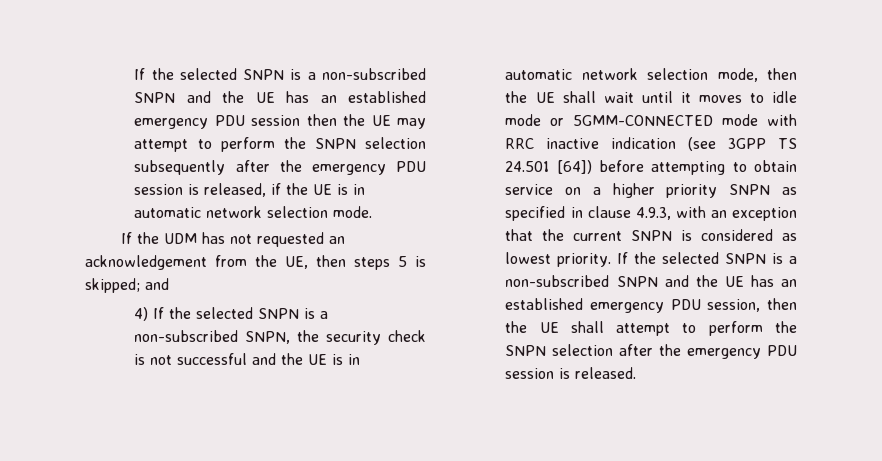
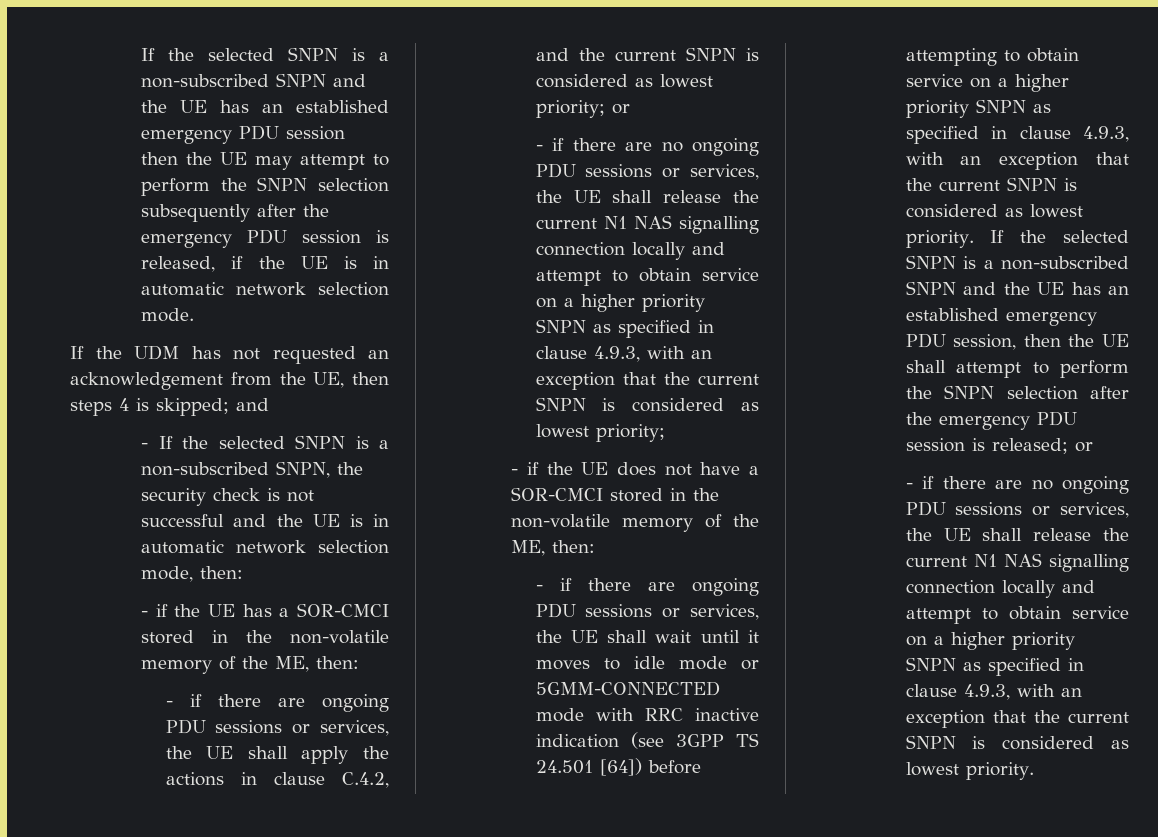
- If the UDM has not requested an acknowledgement from the UE, then steps 5 is skipped; and
+ If the UDM has not requested an acknowledgement from the UE, then steps 4 is skipped; and
- 4) If the selected SNPN is a non-subscribed SNPN, the security check is not successful and the UE is in automatic network selection mode, then the UE shall wait until it moves to idle mode or 5GMM-CONNECTED mode with RRC inactive indication (see 3GPP TS 24.501 [64]) before attempting to obtain service on a higher priority SNPN as specified in clause 4.9.3, with an exception that the current SNPN is considered as lowest priority.
+ - If the selected SNPN is a non-subscribed SNPN, the security check is not successful and the UE is in automatic network selection mode, then:
+ - if the UE has a SOR-CMCI stored in the non-volatile memory of the ME, then:
+ - if there are ongoing PDU sessions or services, the UE shall apply the actions in clause C.4.2, and the current SNPN is considered as lowest priority; or
+ - if there are no ongoing PDU sessions or services, the UE shall release the current N1 NAS signalling connection locally and attempt to obtain service on a higher priority SNPN as specified in clause 4.9.3, with an exception that the current SNPN is considered as lowest priority;
+ - if the UE does not have a SOR-CMCI stored in the non-volatile memory of the ME, then:
+ - if there are ongoing PDU sessions or services, the UE shall wait until it moves to idle mode or 5GMM-CONNECTED mode with RRC inactive indication (see 3GPP TS 24.501 [64]) before attempting to obtain service on a higher priority SNPN as specified in clause 4.9.3, with an exception that the current SNPN is considered as lowest priority.
- If the selected SNPN is a non-subscribed SNPN and the UE has an established emergency PDU session, then the UE shall attempt to perform the SNPN selection after the emergency PDU session is released.
+ If the selected SNPN is a non-subscribed SNPN and the UE has an established emergency PDU session, then the UE shall attempt to perform the SNPN selection after the emergency PDU session is released; or
+ - if there are no ongoing PDU sessions or services, the UE shall release the current N1 NAS signalling connection locally and attempt to obtain service on a higher priority SNPN as specified in clause 4.9.3, with an exception that the current SNPN is considered as lowest priority.

